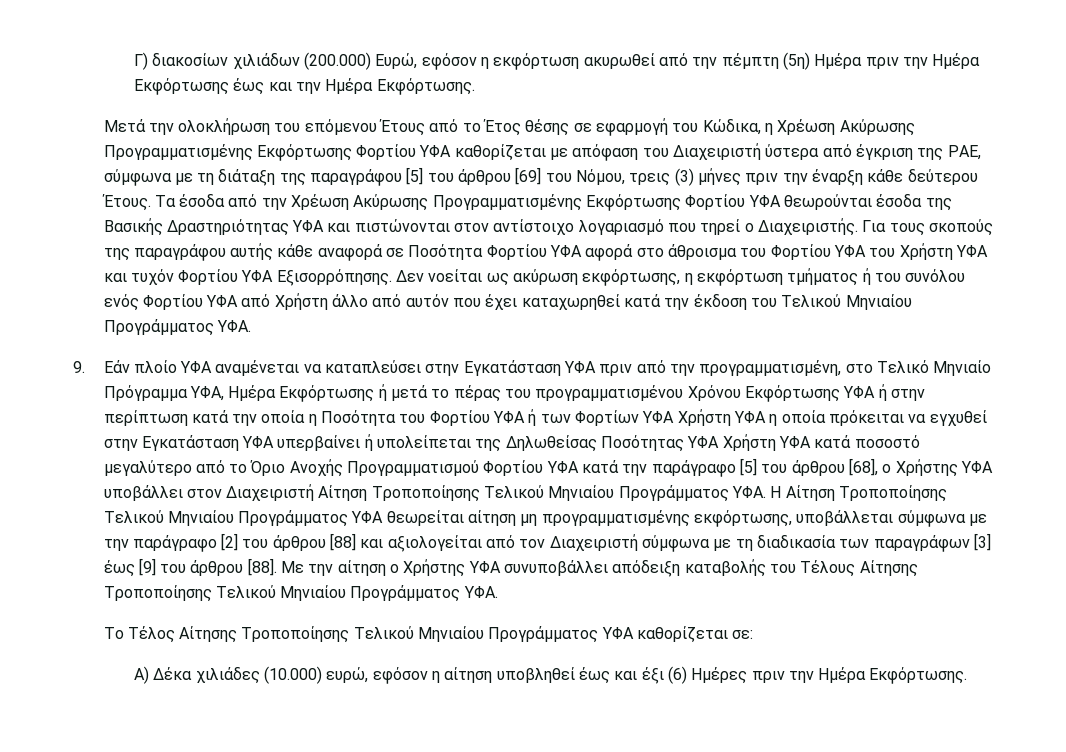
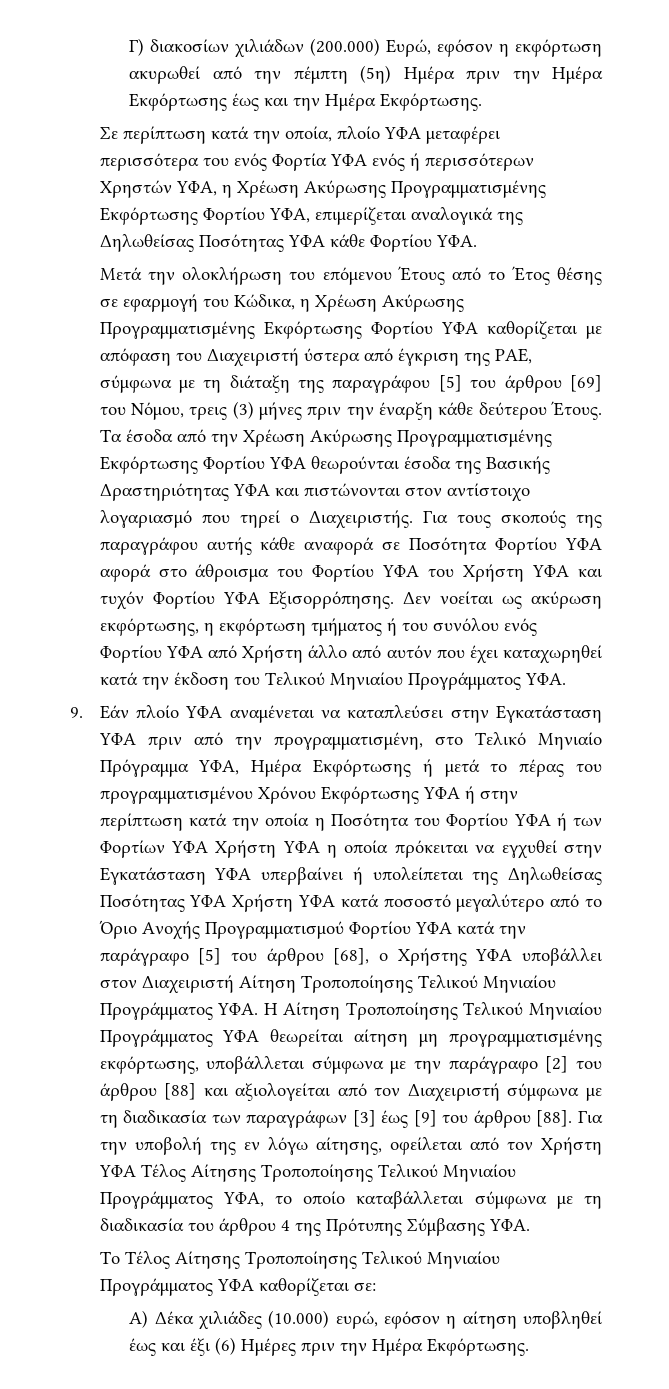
+ Σε περίπτωση κατά την οποία, πλοίο ΥΦΑ μεταφέρει περισσότερα του ενός Φορτία ΥΦΑ ενός ή περισσότερων Χρηστών ΥΦΑ, η Χρέωση Ακύρωσης Προγραμματισμένης Εκφόρτωσης Φορτίου ΥΦΑ, επιμερίζεται αναλογικά της Δηλωθείσας Ποσότητας ΥΦΑ κάθε Φορτίου ΥΦΑ.
- Με την αίτηση ο Χρήστης ΥΦΑ συνυποβάλλει απόδειξη καταβολής του Τέλους Αίτησης Τροποποίησης Τελικού Μηνιαίου Προγράμματος ΥΦΑ.
+ Για την υποβολή της εν λόγω αίτησης, οφείλεται από τον Χρήστη ΥΦΑ Τέλος Αίτησης Τροποποίησης Τελικού Μηνιαίου Προγράμματος ΥΦΑ, το οποίο καταβάλλεται σύμφωνα με τη διαδικασία του άρθρου 4 της Πρότυπης Σύμβασης ΥΦΑ.

